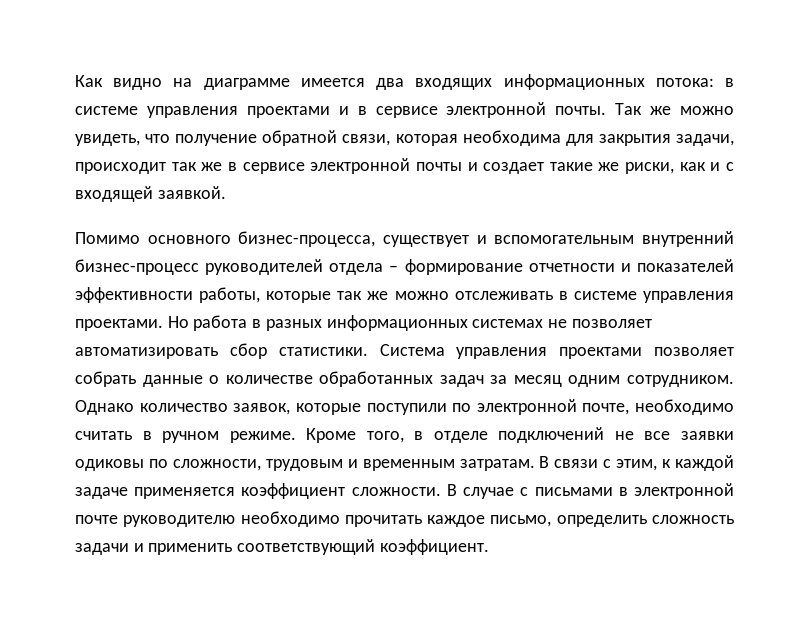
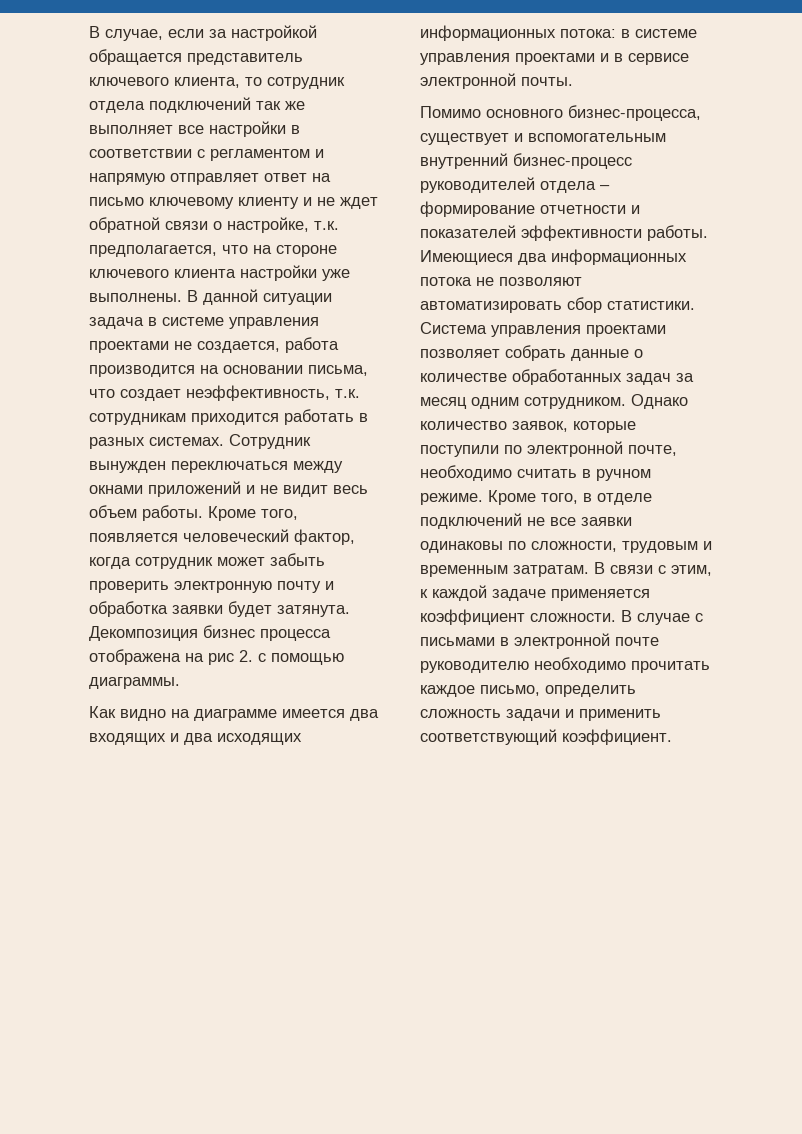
+ В случае, если за настройкой обращается представитель ключевого клиента, то сотрудник отдела подключений так же выполняет все настройки в соответствии с регламентом и напрямую отправляет ответ на письмо ключевому клиенту и не ждет обратной связи о настройке, т.к. предполагается, что на стороне ключевого клиента настройки уже выполнены. В данной ситуации задача в системе управления проектами не создается, работа производится на основании письма, что создает неэффективность, т.к. сотрудникам приходится работать в разных системах. Сотрудник вынужден переключаться между окнами приложений и не видит весь объем работы. Кроме того, появляется человеческий фактор, когда сотрудник может забыть проверить электронную почту и обработка заявки будет затянута. Декомпозиция бизнес процесса отображена на рис 2. с помощью диаграммы.
- Как видно на диаграмме имеется два входящих информационных потока: в системе управления проектами и в сервисе электронной почты. Так же можно увидеть, что получение обратной связи, которая необходима для закрытия задачи, происходит так же в сервисе электронной почты и создает такие же риски, как и с входящей заявкой.
+ Как видно на диаграмме имеется два входящих и два исходящих информационных потока: в системе управления проектами и в сервисе электронной почты.
- Помимо основного бизнес-процесса, существует и вспомогательным внутренний бизнес-процесс руководителей отдела – формирование отчетности и показателей эффективности работы, которые так же можно отслеживать в системе управления проектами. Но работа в разных информационных системах не позволяет автоматизировать сбор статистики.
+ Помимо основного бизнес-процесса, существует и вспомогательным внутренний бизнес-процесс руководителей отдела – формирование отчетности и показателей эффективности работы. Имеющиеся два информационных потока не позволяют автоматизировать сбор статистики.
- Кроме того, в отделе подключений не все заявки одиковы по сложности, трудовым и временным затратам.
+ Кроме того, в отделе подключений не все заявки одинаковы по сложности, трудовым и временным затратам.

